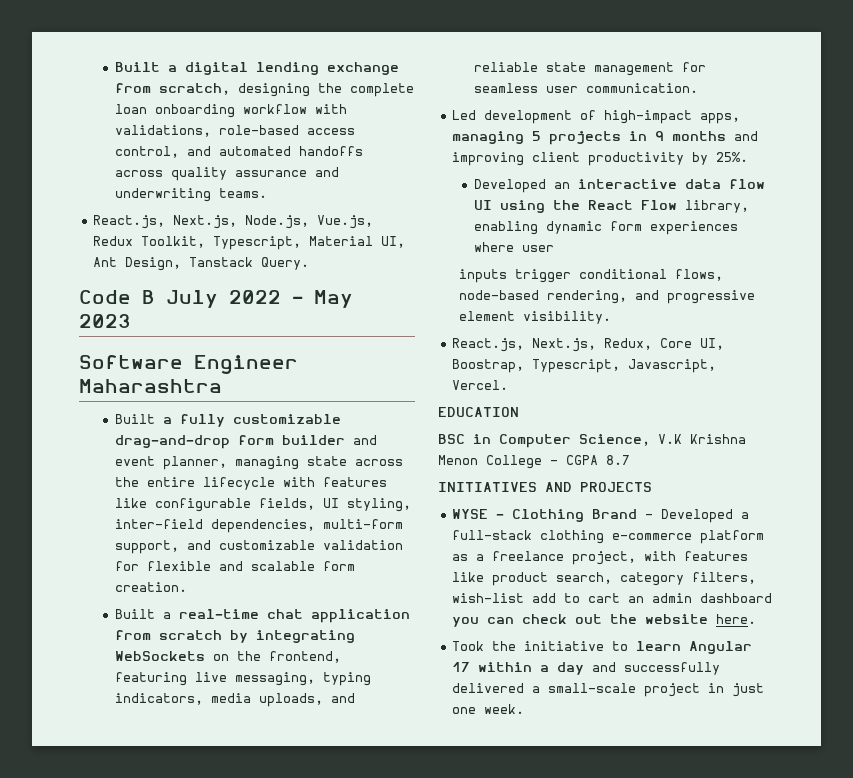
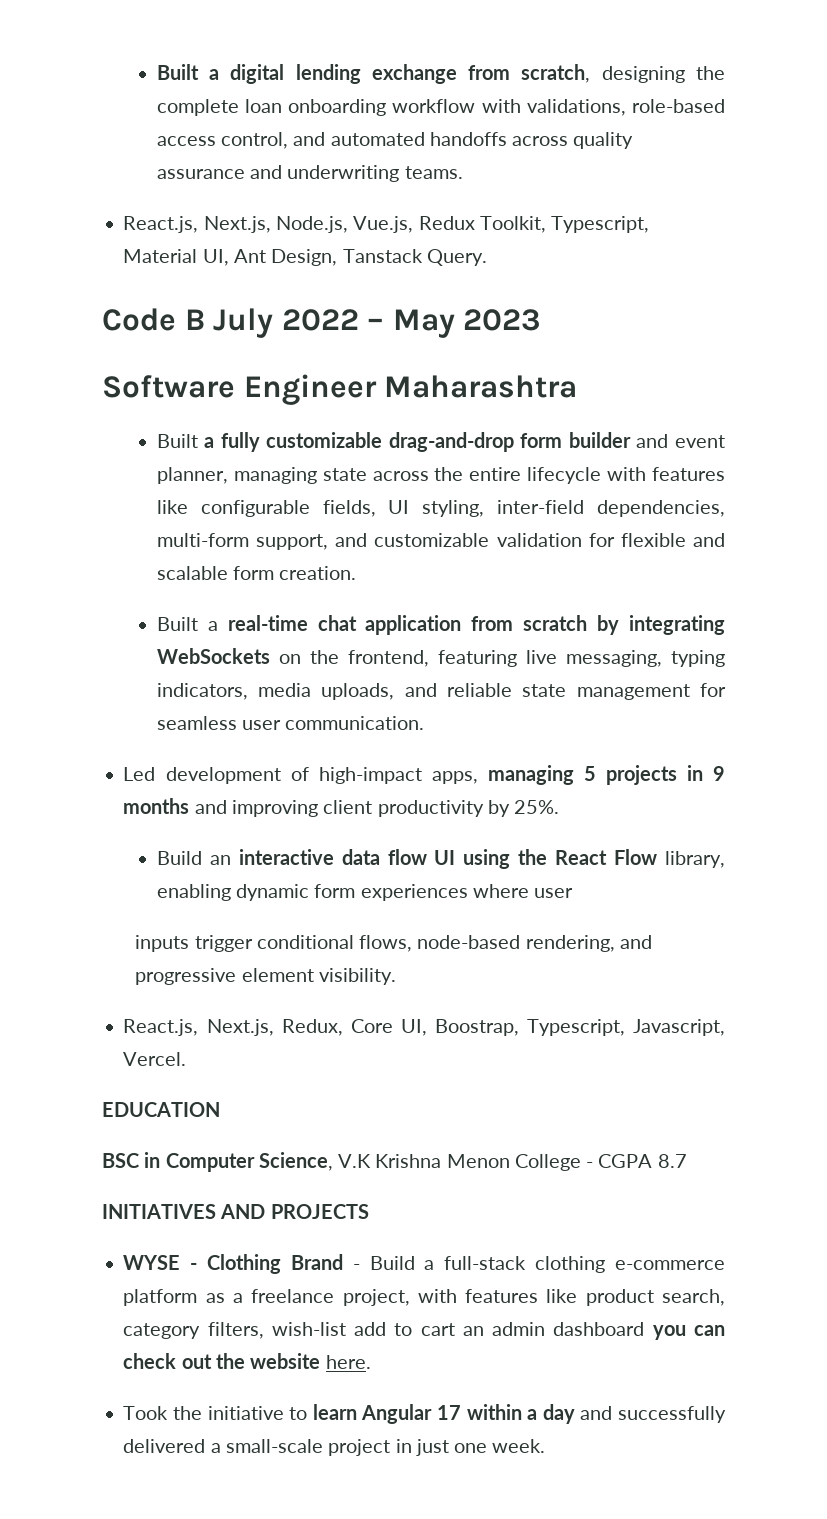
- Developed an interactive data flow UI using the React Flow library, enabling dynamic form experiences where user
+ Build an interactive data flow UI using the React Flow library, enabling dynamic form experiences where user
- WYSE - Clothing Brand - Developed a full-stack clothing e-commerce platform as a freelance project, with features like product search, category filters, wish-list add to cart an admin dashboard you can check out the website here.
+ WYSE - Clothing Brand - Build a full-stack clothing e-commerce platform as a freelance project, with features like product search, category filters, wish-list add to cart an admin dashboard you can check out the website here.

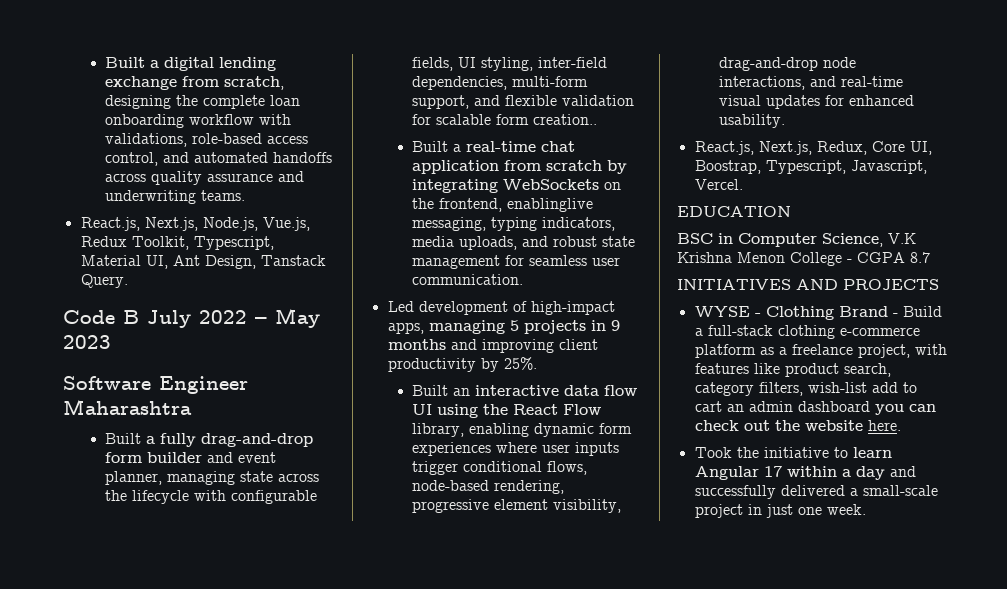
- Built a fully customizable drag-and-drop form builder and event planner, managing state across the entire lifecycle with features like configurable fields, UI styling, inter-field dependencies, multi-form support, and customizable validation for flexible and scalable form creation.
+ Built a fully drag-and-drop form builder and event planner, managing state across the lifecycle with configurable fields, UI styling, inter-field dependencies, multi-form support, and flexible validation for scalable form creation..
- Built a real-time chat application from scratch by integrating WebSockets on the frontend, featuring live messaging, typing indicators, media uploads, and reliable state management for seamless user communication.
+ Built a real-time chat application from scratch by integrating WebSockets on the frontend, enablinglive messaging, typing indicators, media uploads, and robust state management for seamless user communication.
- Build an interactive data flow UI using the React Flow library, enabling dynamic form experiences where user
- inputs trigger conditional flows, node-based rendering, and progressive element visibility.
+ Built an interactive data flow UI using the React Flow library, enabling dynamic form experiences where user inputs trigger conditional flows, node-based rendering, progressive element visibility, drag-and-drop node interactions, and real-time visual updates for enhanced usability.

